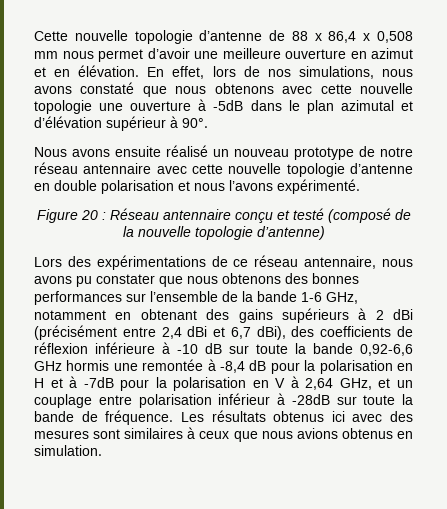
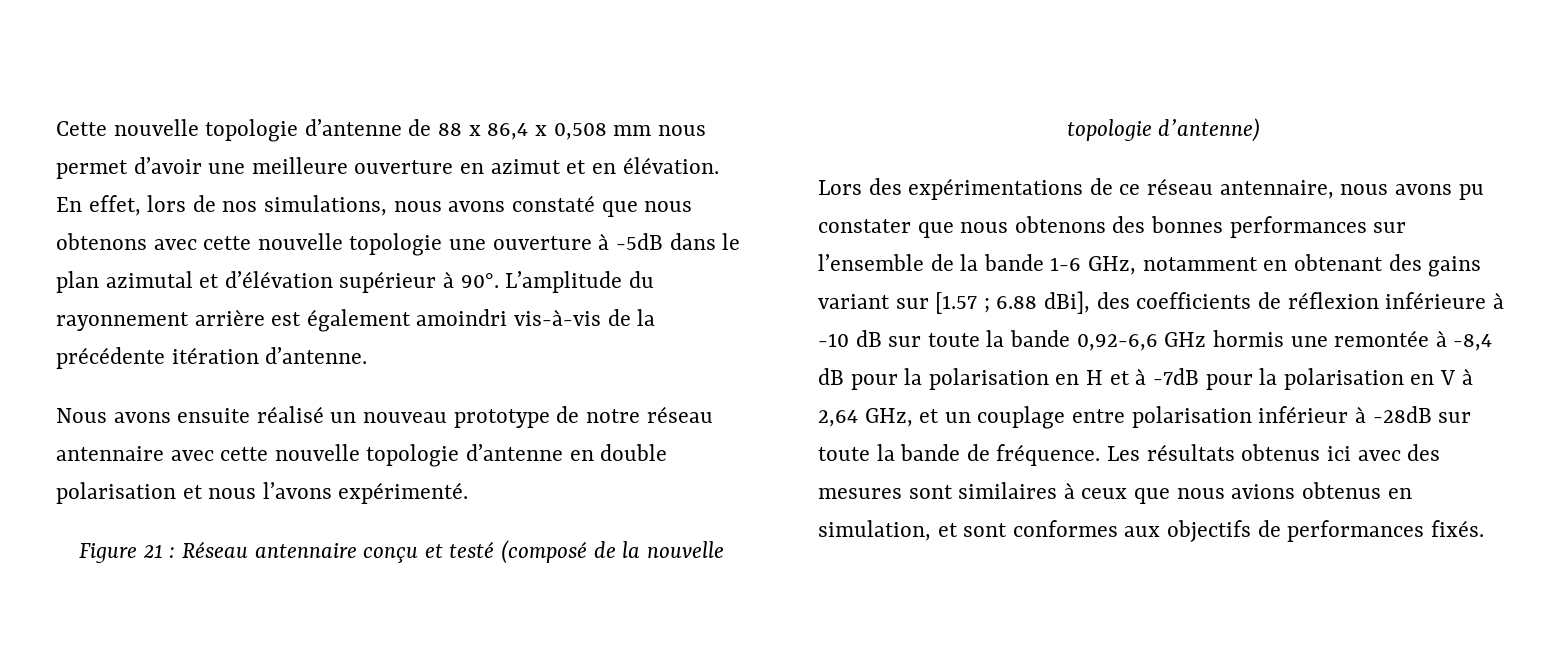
+ L’amplitude du rayonnement arrière est également amoindri vis-à-vis de la précédente itération d’antenne.
- Figure 20 : Réseau antennaire conçu et testé (composé de la nouvelle topologie d’antenne)
+ Figure 21 : Réseau antennaire conçu et testé (composé de la nouvelle topologie d’antenne)
- Lors des expérimentations de ce réseau antennaire, nous avons pu constater que nous obtenons des bonnes performances sur l’ensemble de la bande 1-6 GHz, notamment en obtenant des gains supérieurs à 2 dBi (précisément entre 2,4 dBi et 6,7 dBi), des coefficients de réflexion inférieure à -10 dB sur toute la bande 0,92-6,6 GHz hormis une remontée à -8,4 dB pour la polarisation en H et à -7dB pour la polarisation en V à 2,64 GHz, et un couplage entre polarisation inférieur à -28dB sur toute la bande de fréquence.
+ Lors des expérimentations de ce réseau antennaire, nous avons pu constater que nous obtenons des bonnes performances sur l’ensemble de la bande 1-6 GHz, notamment en obtenant des gains variant sur [1.57 ; 6.88 dBi], des coefficients de réflexion inférieure à -10 dB sur toute la bande 0,92-6,6 GHz hormis une remontée à -8,4 dB pour la polarisation en H et à -7dB pour la polarisation en V à 2,64 GHz, et un couplage entre polarisation inférieur à -28dB sur toute la bande de fréquence.
- Les résultats obtenus ici avec des mesures sont similaires à ceux que nous avions obtenus en simulation.
+ Les résultats obtenus ici avec des mesures sont similaires à ceux que nous avions obtenus en simulation, et sont conformes aux objectifs de performances fixés.

